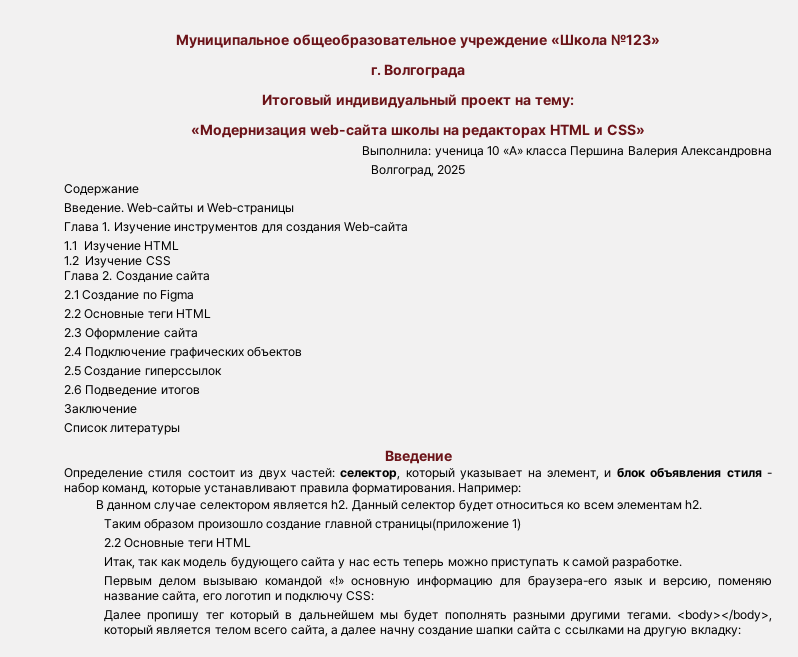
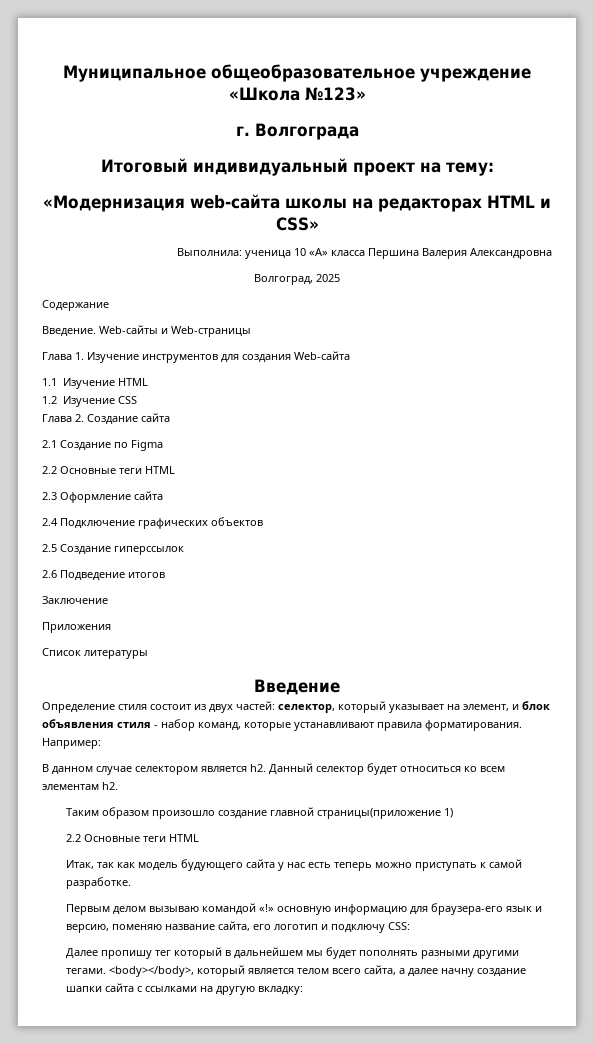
+ Приложения

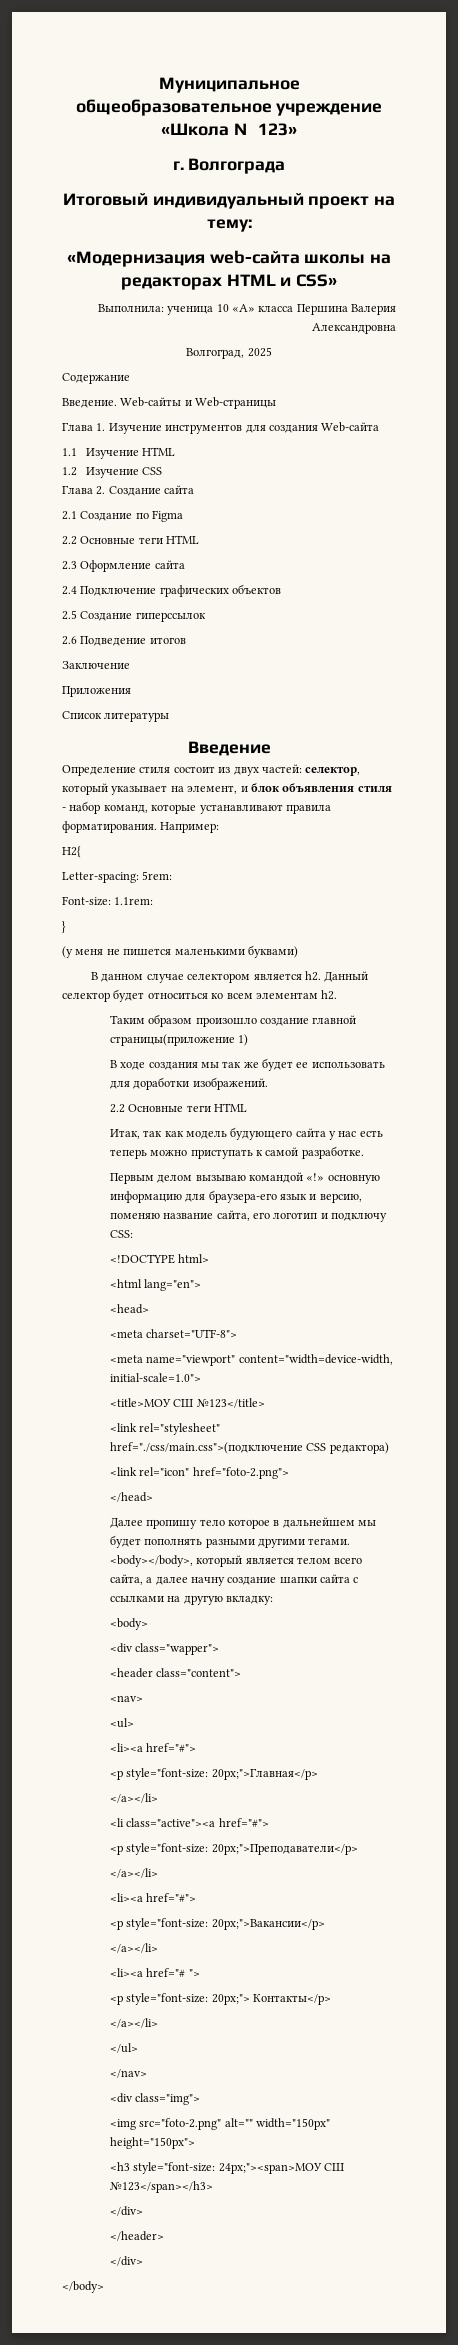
+ H2{
+ Letter-spacing: 5rem:
+ Font-size: 1.1rem:
+ }
+ (у меня не пишется маленькими буквами)
+ В ходе создания мы так же будет ее использовать для доработки изображений.
+ <!DOCTYPE html>
+ <html lang="en">
+ <head>
+ <meta charset="UTF-8">
+ <meta name="viewport" content="width=device-width, initial-scale=1.0">
+ <title>МОУ СШ №123</title>
+ <link rel="stylesheet" href="./css/main.css">(подключение CSS редактора)
+ <link rel="icon" href="foto-2.png">
+ </head>
- Далее пропишу тег который в дальнейшем мы будет пополнять разными другими тегами.
+ Далее пропишу тело которое в дальнейшем мы будет пополнять разными другими тегами.
+ <body>
+ <div class="wapper">
+ <header class="content">
+ <nav>
+ <ul>
+ <li><a href="#">
+ <p style="font-size: 20px;">Главная</p>
+ </a></li>
+ <li class="active"><a href="#">
+ <p style="font-size: 20px;">Преподаватели</p>
+ </a></li>
+ <li><a href="#">
+ <p style="font-size: 20px;">Вакансии</p>
+ </a></li>
+ <li><a href="# ">
+ <p style="font-size: 20px;"> Контакты</p>
+ </a></li>
+ </ul>
+ </nav>
+ <div class="img">
+ <img src="foto-2.png" alt="" width="150px" height="150px">
+ <h3 style="font-size: 24px;"><span>МОУ СШ №123</span></h3>
+ </div>
+ </header>
+ </div>
+ </body>

